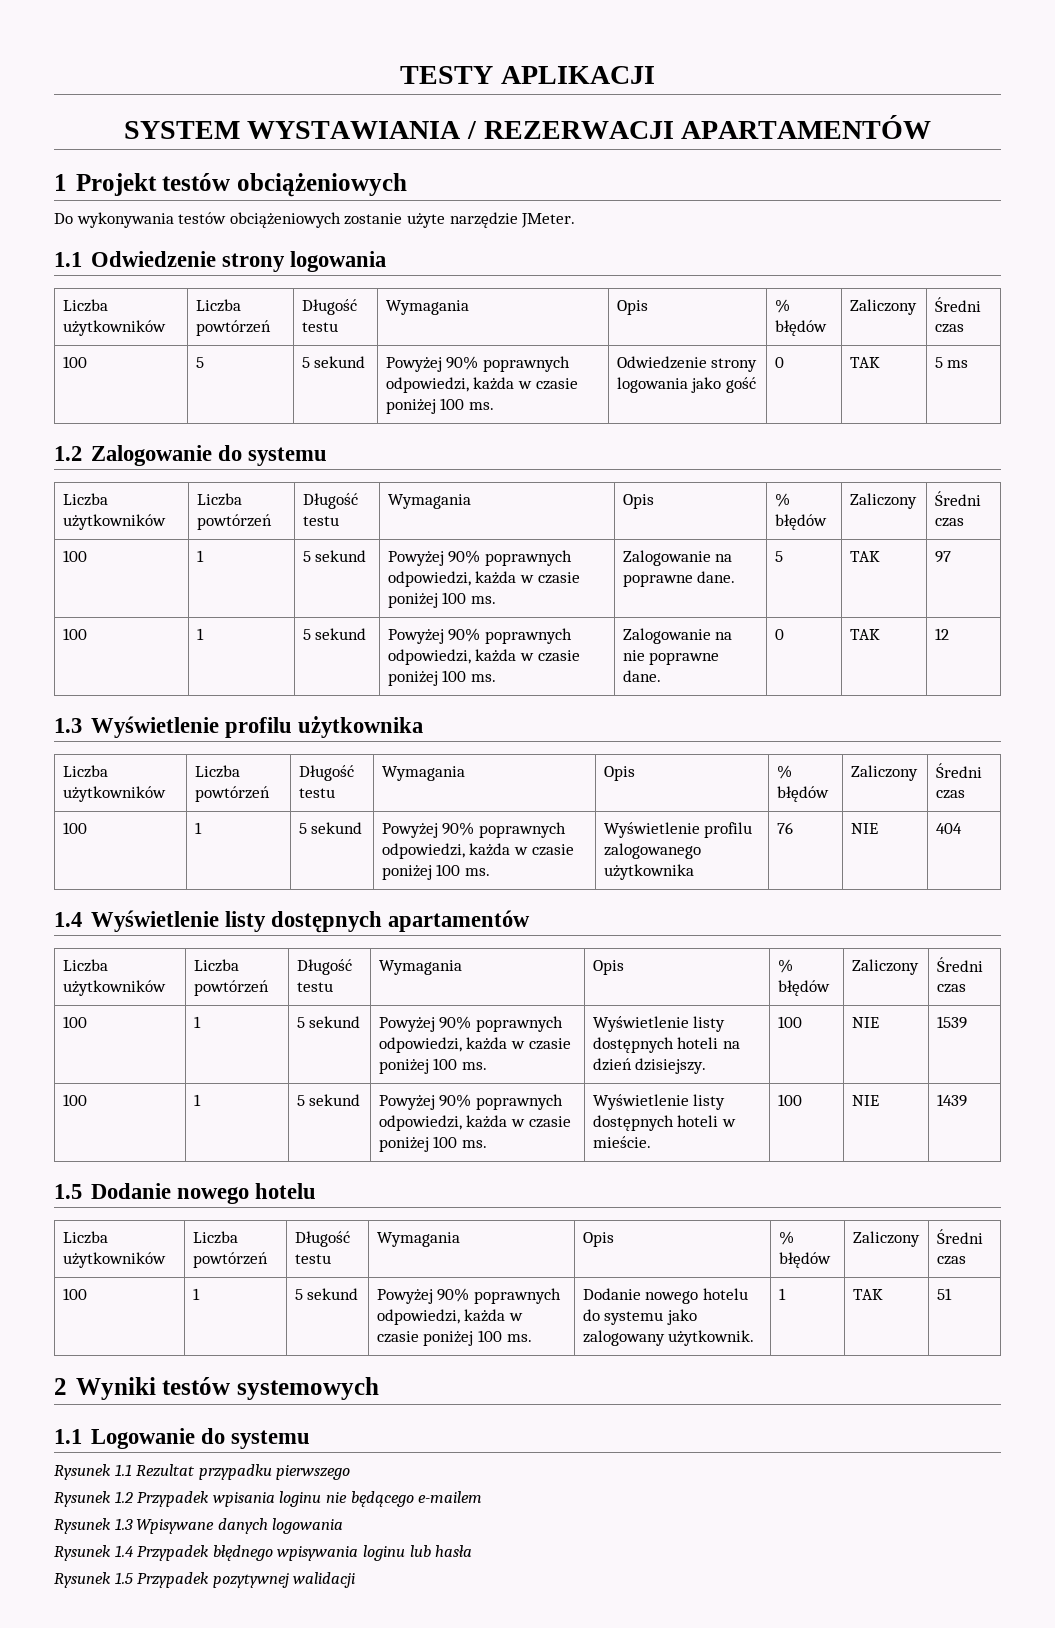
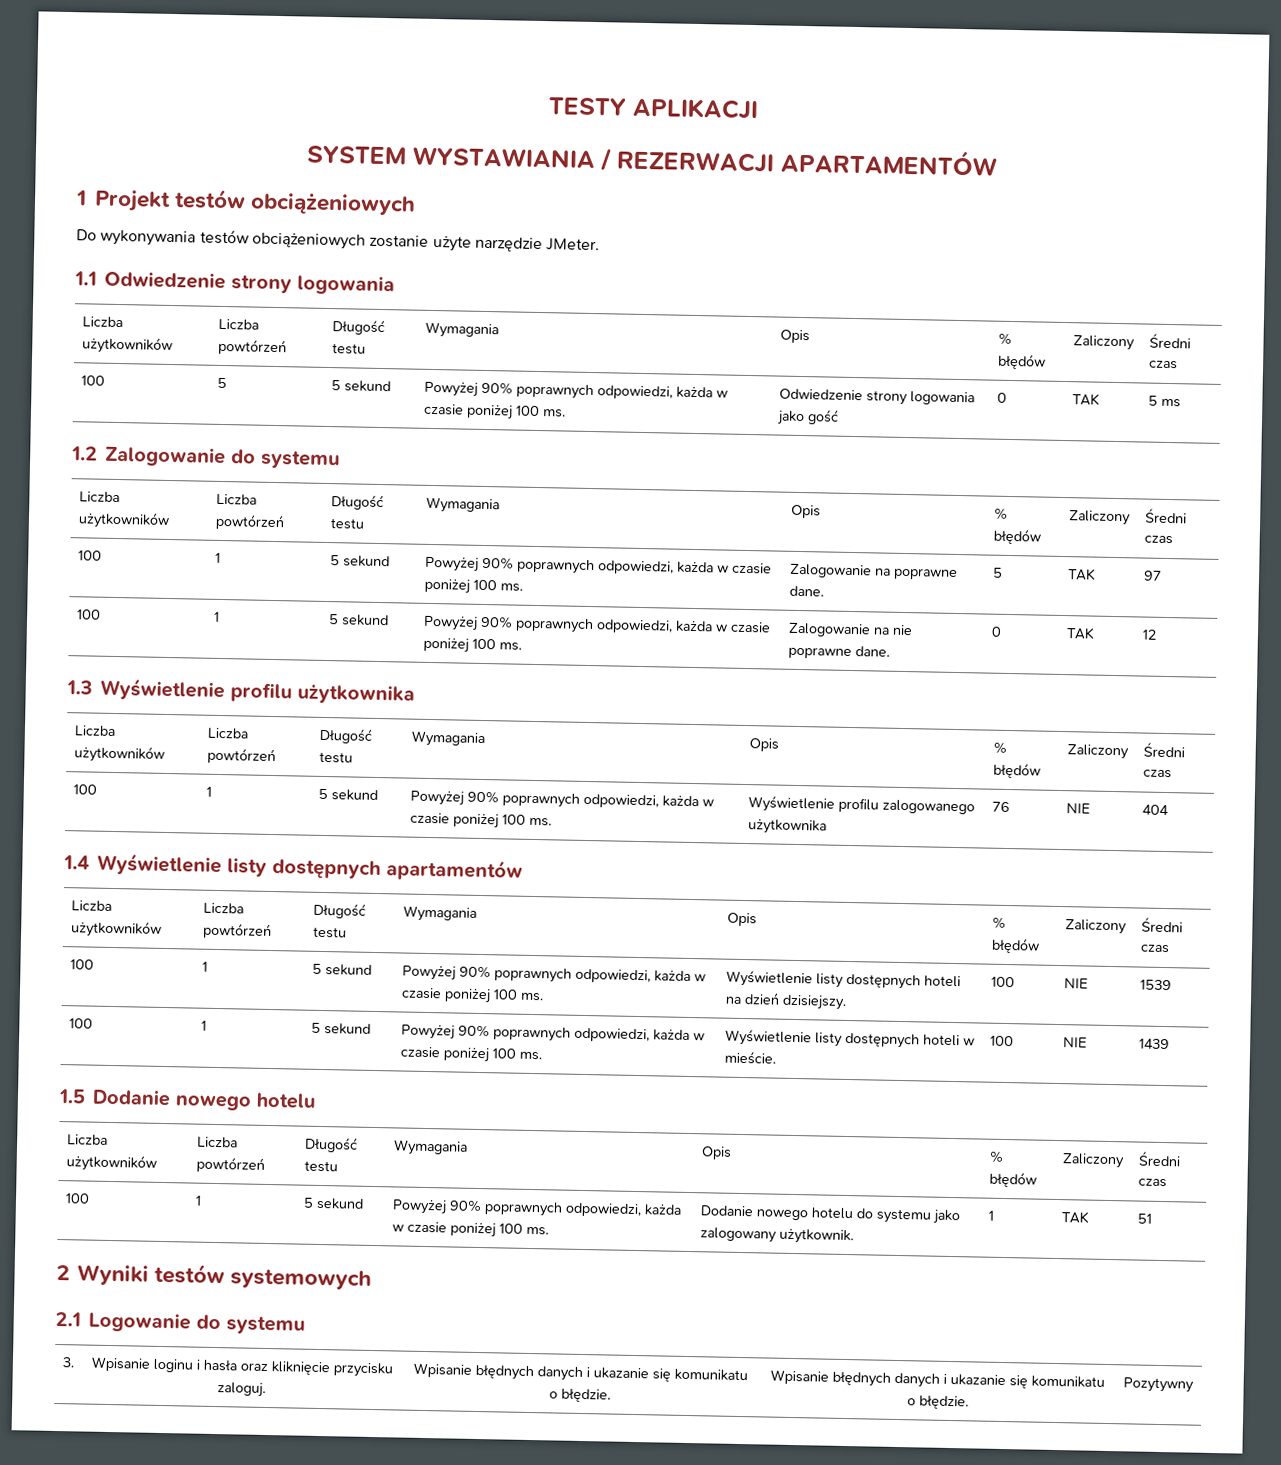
- 1.1 Logowanie do systemu
+ 2.1 Logowanie do systemu
- Rysunek 1.1 Rezultat przypadku pierwszego
- Rysunek 1.2 Przypadek wpisania loginu nie będącego e-mailem
- Rysunek 1.3 Wpisywane danych logowania
- Rysunek 1.4 Przypadek błędnego wpisywania loginu lub hasła
- Rysunek 1.5 Przypadek pozytywnej walidacji
+ 3. | Wpisanie loginu i hasła oraz kliknięcie przycisku zaloguj. | Wpisanie błędnych danych i ukazanie się komunikatu o błędzie. | Wpisanie błędnych danych i ukazanie się komunikatu o błędzie. | Pozytywny

